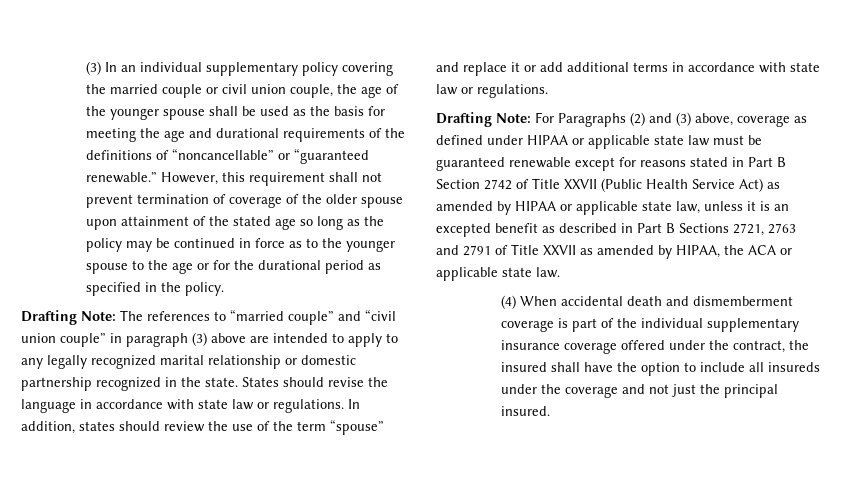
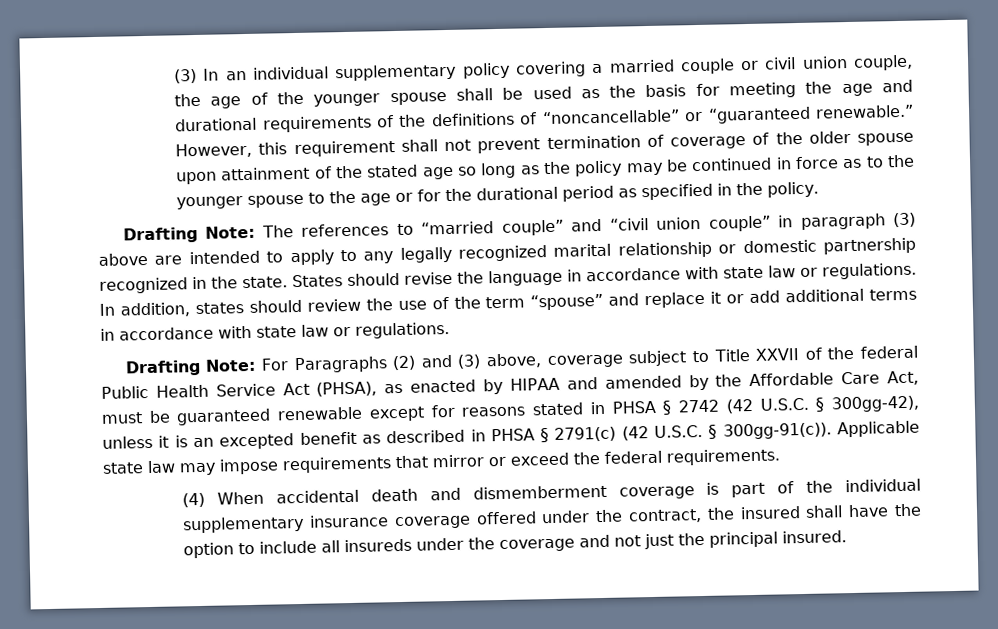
- (3) In an individual supplementary policy covering the married couple or civil union couple, the age of the younger spouse shall be used as the basis for meeting the age and durational requirements of the definitions of “noncancellable” or “guaranteed renewable.”
+ (3) In an individual supplementary policy covering a married couple or civil union couple, the age of the younger spouse shall be used as the basis for meeting the age and durational requirements of the definitions of “noncancellable” or “guaranteed renewable.”
- Drafting Note: For Paragraphs (2) and (3) above, coverage as defined under HIPAA or applicable state law must be guaranteed renewable except for reasons stated in Part B Section 2742 of Title XXVII (Public Health Service Act) as amended by HIPAA or applicable state law, unless it is an excepted benefit as described in Part B Sections 2721, 2763 and 2791 of Title XXVII as amended by HIPAA, the ACA or applicable state law.
+ Drafting Note: For Paragraphs (2) and (3) above, coverage subject to Title XXVII of the federal Public Health Service Act (PHSA), as enacted by HIPAA and amended by the Affordable Care Act, must be guaranteed renewable except for reasons stated in PHSA § 2742 (42 U.S.C. § 300gg-42), unless it is an excepted benefit as described in PHSA § 2791(c) (42 U.S.C. § 300gg-91(c)). Applicable state law may impose requirements that mirror or exceed the federal requirements.

